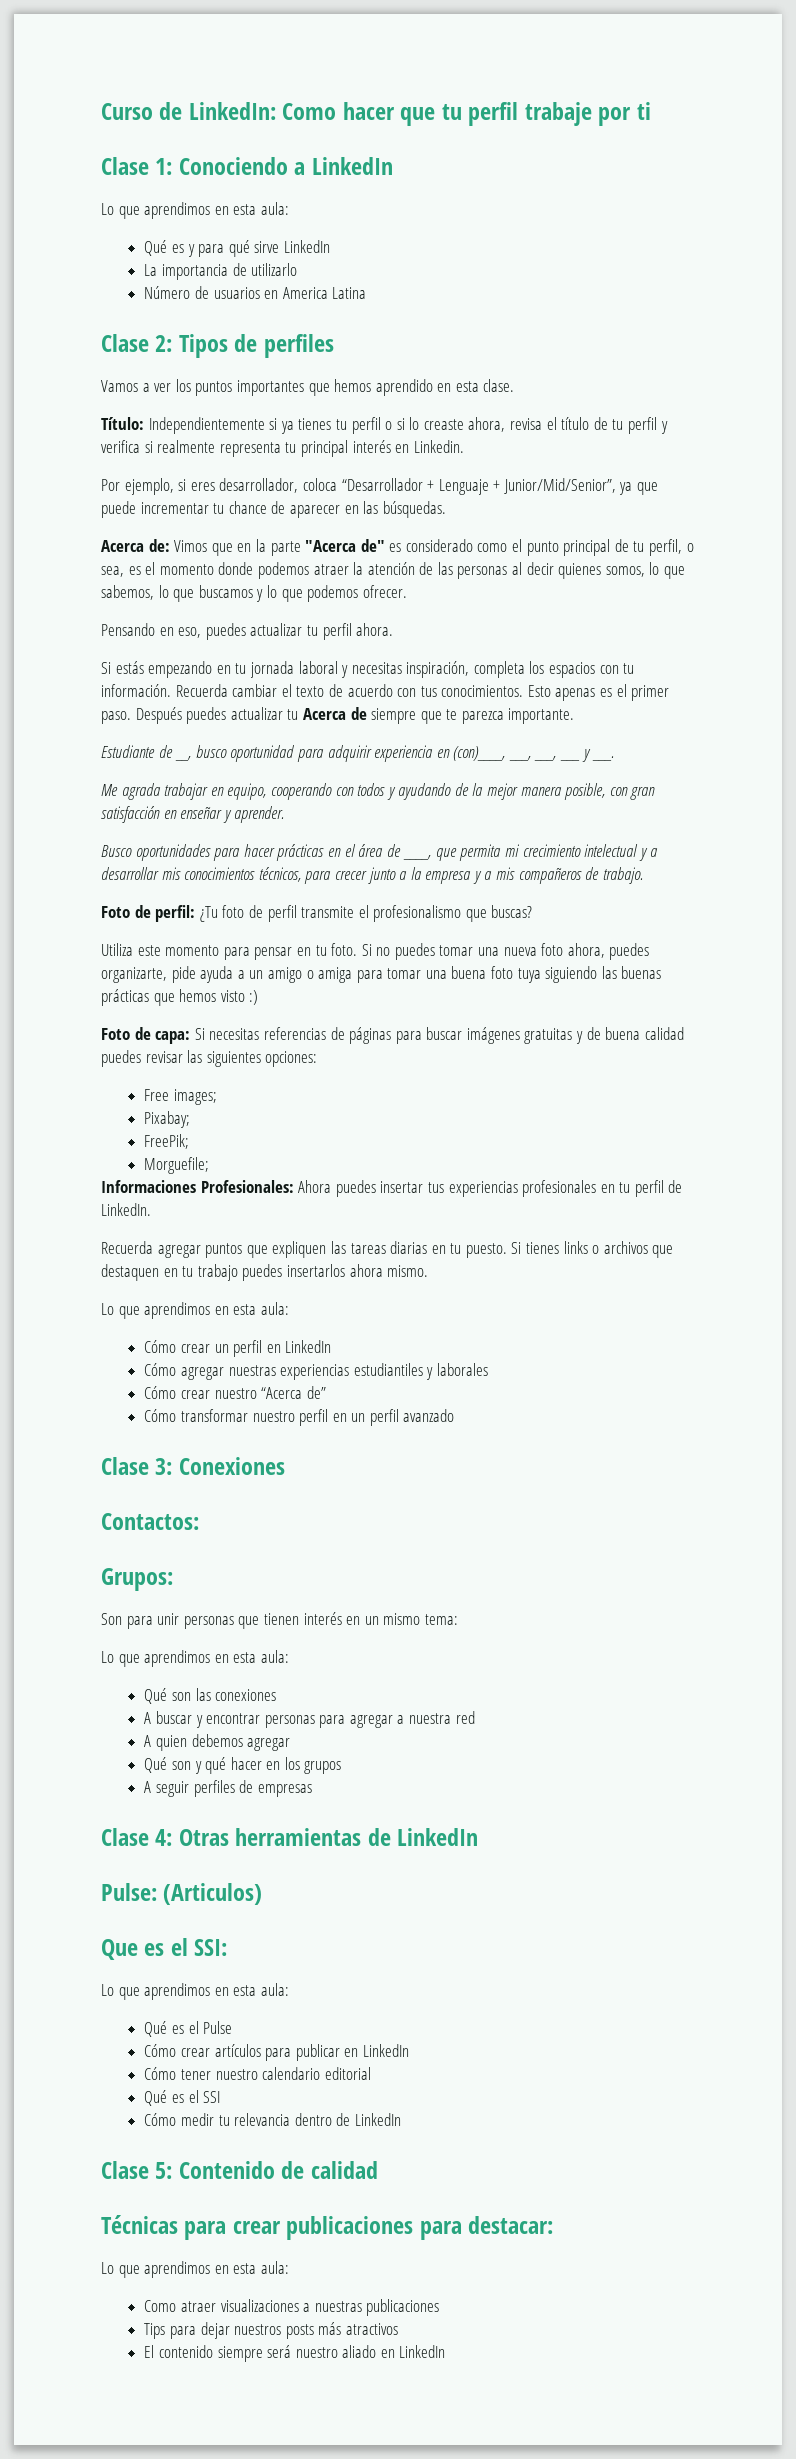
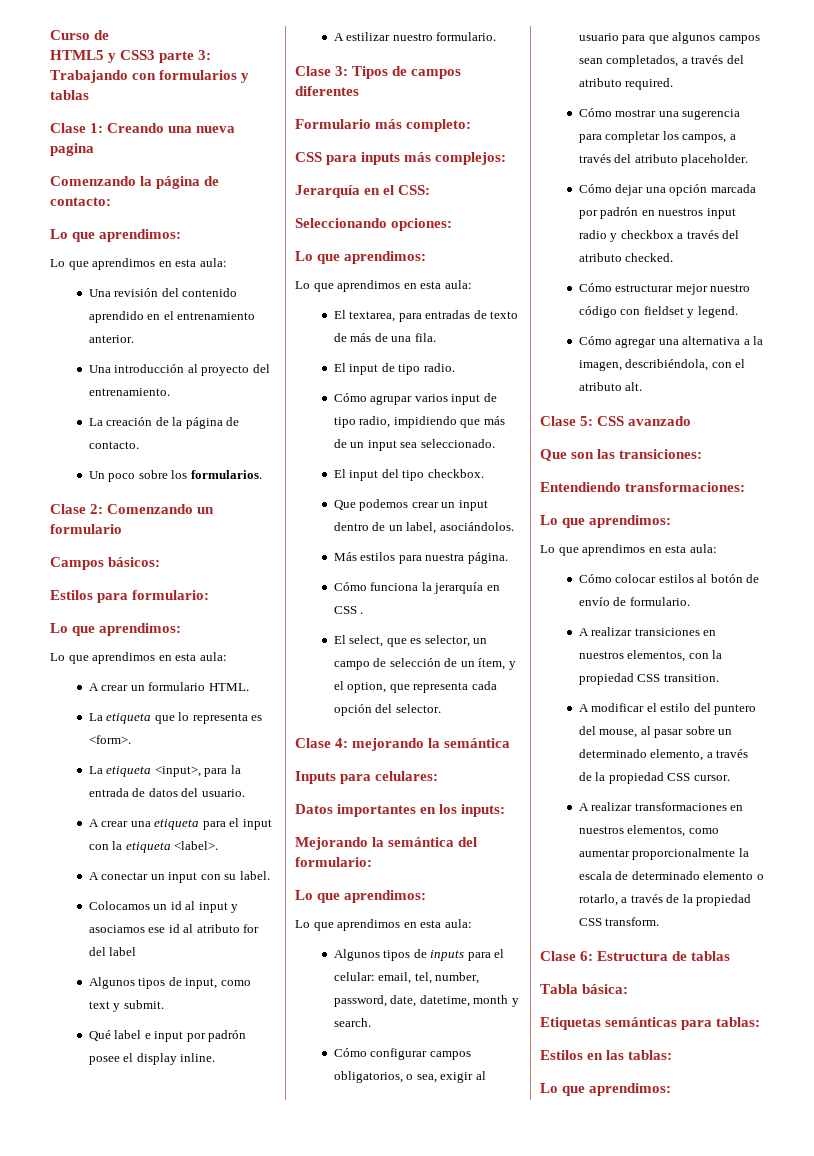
- Curso de LinkedIn: Como hacer que tu perfil trabaje por ti
- Clase 1: Conociendo a LinkedIn
+ Curso de
+ HTML5 y CSS3 parte 3: Trabajando con formularios y tablas
+ Clase 1: Creando una nueva pagina
+ Comenzando la página de contacto:
+ Lo que aprendimos:
  Lo que aprendimos en esta aula:
- Qué es y para qué sirve LinkedIn
- La importancia de utilizarlo
- Número de usuarios en America Latina
- Clase 2: Tipos de perfiles
- Vamos a ver los puntos importantes que hemos aprendido en esta clase.
- Título: Independientemente si ya tienes tu perfil o si lo creaste ahora, revisa el título de tu perfil y verifica si realmente representa tu principal interés en Linkedin.
- Por ejemplo, si eres desarrollador, coloca “Desarrollador + Lenguaje + Junior/Mid/Senior”, ya que puede incrementar tu chance de aparecer en las búsquedas.
- Acerca de: Vimos que en la parte "Acerca de" es considerado como el punto principal de tu perfil, o sea, es el momento donde podemos atraer la atención de las personas al decir quienes somos, lo que sabemos, lo que buscamos y lo que podemos ofrecer.
- Pensando en eso, puedes actualizar tu perfil ahora.
- Si estás empezando en tu jornada laboral y necesitas inspiración, completa los espacios con tu información. Recuerda cambiar el texto de acuerdo con tus conocimientos. Esto apenas es el primer paso. Después puedes actualizar tu Acerca de siempre que te parezca importante.
- Estudiante de __, busco oportunidad para adquirir experiencia en (con)____, ___, ___, ___ y ___.
- Me agrada trabajar en equipo, cooperando con todos y ayudando de la mejor manera posible, con gran satisfacción en enseñar y aprender.
- Busco oportunidades para hacer prácticas en el área de ____, que permita mi crecimiento intelectual y a desarrollar mis conocimientos técnicos, para crecer junto a la empresa y a mis compañeros de trabajo.
- Foto de perfil: ¿Tu foto de perfil transmite el profesionalismo que buscas?
- Utiliza este momento para pensar en tu foto. Si no puedes tomar una nueva foto ahora, puedes organizarte, pide ayuda a un amigo o amiga para tomar una buena foto tuya siguiendo las buenas prácticas que hemos visto :)
- Foto de capa: Si necesitas referencias de páginas para buscar imágenes gratuitas y de buena calidad puedes revisar las siguientes opciones:
- Free images;
- Pixabay;
- FreePik;
- Morguefile;
- Informaciones Profesionales: Ahora puedes insertar tus experiencias profesionales en tu perfil de LinkedIn.
- Recuerda agregar puntos que expliquen las tareas diarias en tu puesto. Si tienes links o archivos que destaquen en tu trabajo puedes insertarlos ahora mismo.
+ Una revisión del contenido aprendido en el entrenamiento anterior.
+ Una introducción al proyecto del entrenamiento.
+ La creación de la página de contacto.
+ Un poco sobre los formularios.
+ Clase 2: Comenzando un formulario
+ Campos básicos:
+ Estilos para formulario:
+ Lo que aprendimos:
+ Lo que aprendimos en esta aula:
+ A crear un formulario HTML.
+ La etiqueta que lo representa es <form>.
+ La etiqueta <input>, para la entrada de datos del usuario.
+ A crear una etiqueta para el input con la etiqueta <label>.
+ A conectar un input con su label.
+ Colocamos un id al input y asociamos ese id al atributo for del label
+ Algunos tipos de input, como text y submit.
+ Qué label e input por padrón posee el display inline.
+ A estilizar nuestro formulario.
+ Clase 3: Tipos de campos diferentes
+ Formulario más completo:
+ CSS para inputs más complejos:
+ Jerarquía en el CSS:
+ Seleccionando opciones:
+ Lo que aprendimos:
+ Lo que aprendimos en esta aula:
+ El textarea, para entradas de texto de más de una fila.
+ El input de tipo radio.
+ Cómo agrupar varios input de tipo radio, impidiendo que más de un input sea seleccionado.
+ El input del tipo checkbox.
+ Que podemos crear un input dentro de un label, asociándolos.
+ Más estilos para nuestra página.
+ Cómo funciona la jerarquía en CSS .
+ El select, que es selector, un campo de selección de un ítem, y el option, que representa cada opción del selector.
+ Clase 4: mejorando la semántica
+ Inputs para celulares:
+ Datos importantes en los inputs:
+ Mejorando la semántica del formulario:
+ Lo que aprendimos:
+ Lo que aprendimos en esta aula:
+ Algunos tipos de inputs para el celular: email, tel, number, password, date, datetime, month y search.
+ Cómo configurar campos obligatorios, o sea, exigir al usuario para que algunos campos sean completados, a través del atributo required.
+ Cómo mostrar una sugerencia para completar los campos, a través del atributo placeholder.
+ Cómo dejar una opción marcada por padrón en nuestros input radio y checkbox a través del atributo checked.
+ Cómo estructurar mejor nuestro código con fieldset y legend.
+ Cómo agregar una alternativa a la imagen, describiéndola, con el atributo alt.
+ Clase 5: CSS avanzado
+ Que son las transiciones:
+ Entendiendo transformaciones:
+ Lo que aprendimos:
- Cómo crear un perfil en LinkedIn
- Cómo agregar nuestras experiencias estudiantiles y laborales
- Cómo crear nuestro “Acerca de”
- Cómo transformar nuestro perfil en un perfil avanzado
- Clase 3: Conexiones
- Contactos:
- Grupos:
- Son para unir personas que tienen interés en un mismo tema:
- Lo que aprendimos en esta aula:
- Qué son las conexiones
- A buscar y encontrar personas para agregar a nuestra red
- A quien debemos agregar
- Qué son y qué hacer en los grupos
- A seguir perfiles de empresas
- Clase 4: Otras herramientas de LinkedIn
- Pulse: (Articulos)
- Que es el SSI:
- Lo que aprendimos en esta aula:
- Qué es el Pulse
- Cómo crear artículos para publicar en LinkedIn
- Cómo tener nuestro calendario editorial
- Qué es el SSI
- Cómo medir tu relevancia dentro de LinkedIn
- Clase 5: Contenido de calidad
- Técnicas para crear publicaciones para destacar:
- Lo que aprendimos en esta aula:
- Como atraer visualizaciones a nuestras publicaciones
- Tips para dejar nuestros posts más atractivos
- El contenido siempre será nuestro aliado en LinkedIn
+ Cómo colocar estilos al botón de envío de formulario.
+ A realizar transiciones en nuestros elementos, con la propiedad CSS transition.
+ A modificar el estilo del puntero del mouse, al pasar sobre un determinado elemento, a través de la propiedad CSS cursor.
+ A realizar transformaciones en nuestros elementos, como aumentar proporcionalmente la escala de determinado elemento o rotarlo, a través de la propiedad CSS transform.
+ Clase 6: Estructura de tablas
+ Tabla básica:
+ Etiquetas semánticas para tablas:
+ Estilos en las tablas:
+ Lo que aprendimos:

